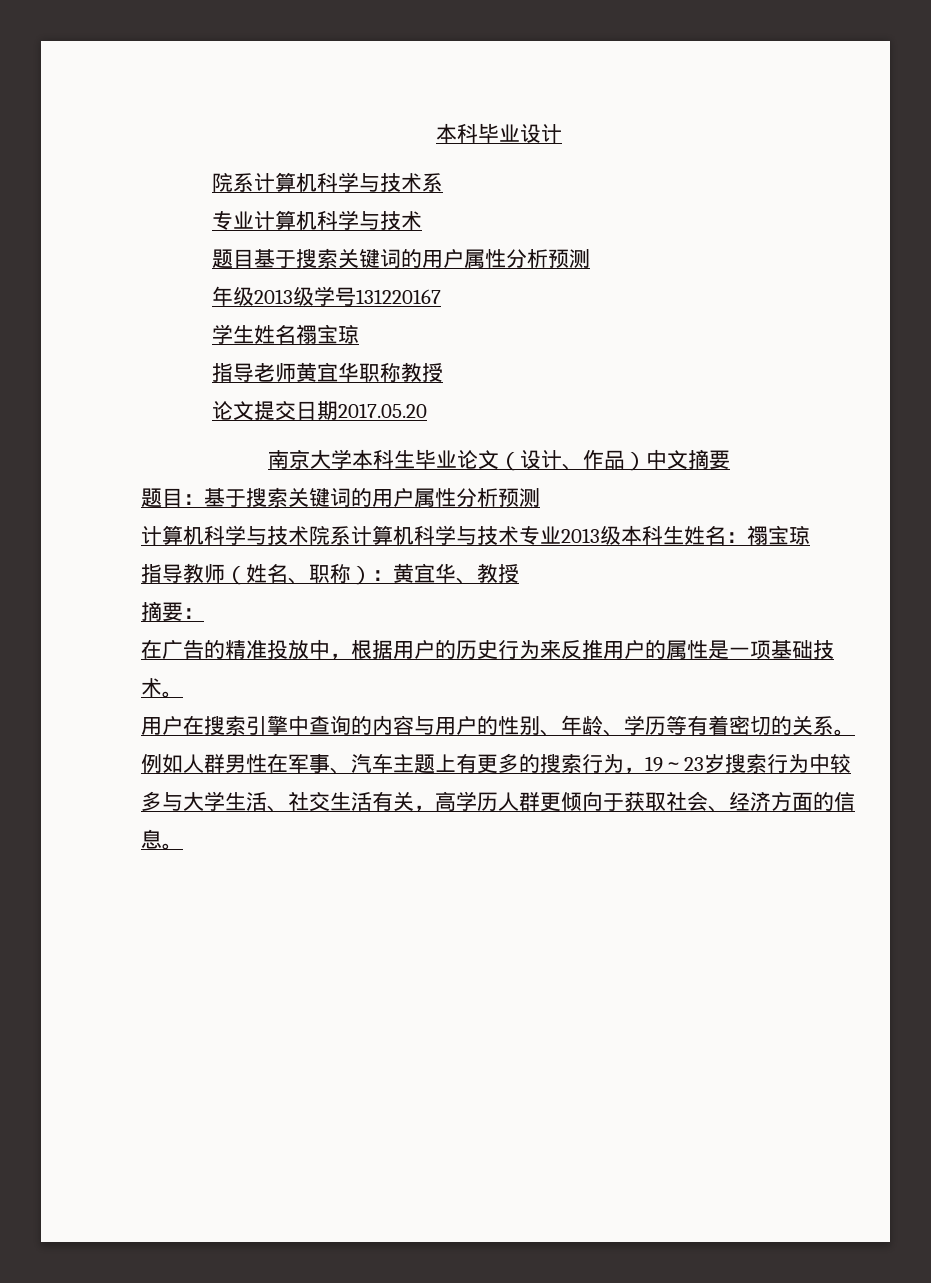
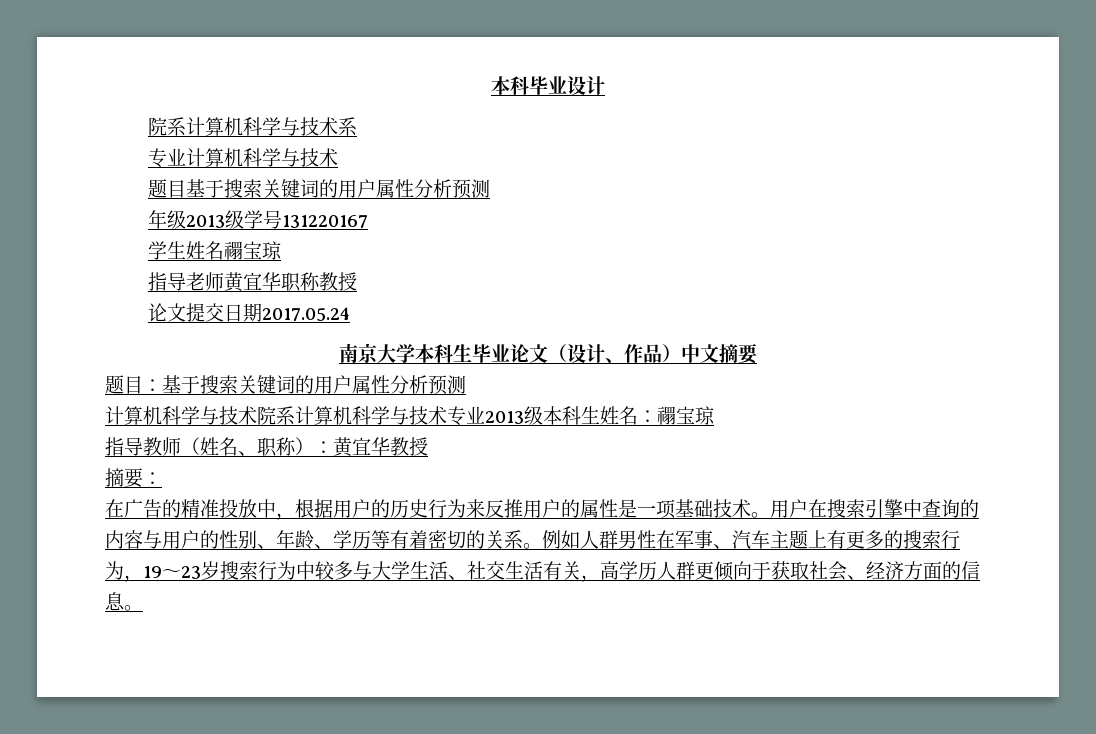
- 论文提交日期2017.05.20
+ 论文提交日期2017.05.24
- 指导教师（姓名、职称）：黄宜华、教授
+ 指导教师（姓名、职称）：黄宜华教授
- 在广告的精准投放中，根据用户的历史行为来反推用户的属性是一项基础技术。
- 用户在搜索引擎中查询的内容与用户的性别、年龄、学历等有着密切的关系。
+ 在广告的精准投放中，根据用户的历史行为来反推用户的属性是一项基础技术。用户在搜索引擎中查询的内容与用户的性别、年龄、学历等有着密切的关系。

